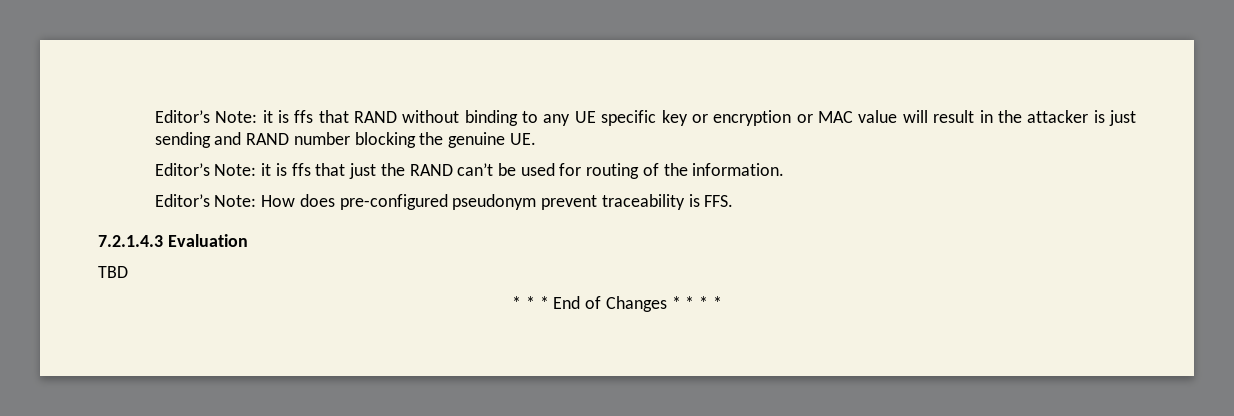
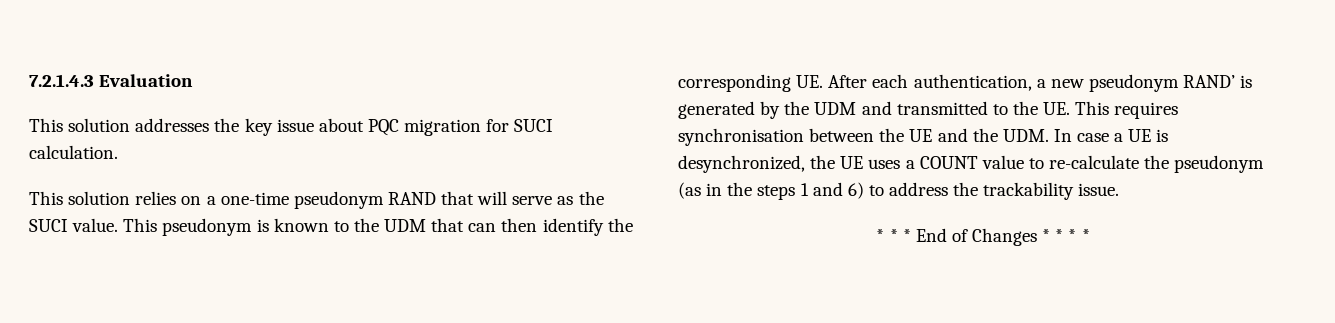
- Editor’s Note: it is ffs that RAND without binding to any UE specific key or encryption or MAC value will result in the attacker is just sending and RAND number blocking the genuine UE.
- Editor’s Note: it is ffs that just the RAND can’t be used for routing of the information.
- Editor’s Note: How does pre-configured pseudonym prevent traceability is FFS.
  7.2.1.4.3 Evaluation
- TBD
+ This solution addresses the key issue about PQC migration for SUCI calculation.
+ This solution relies on a one-time pseudonym RAND that will serve as the SUCI value. This pseudonym is known to the UDM that can then identify the corresponding UE. After each authentication, a new pseudonym RAND’ is generated by the UDM and transmitted to the UE. This requires synchronisation between the UE and the UDM. In case a UE is desynchronized, the UE uses a COUNT value to re-calculate the pseudonym (as in the steps 1 and 6) to address the trackability issue.

